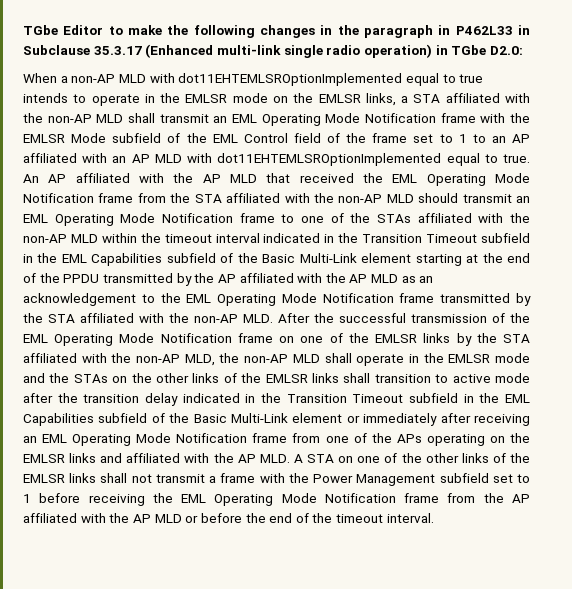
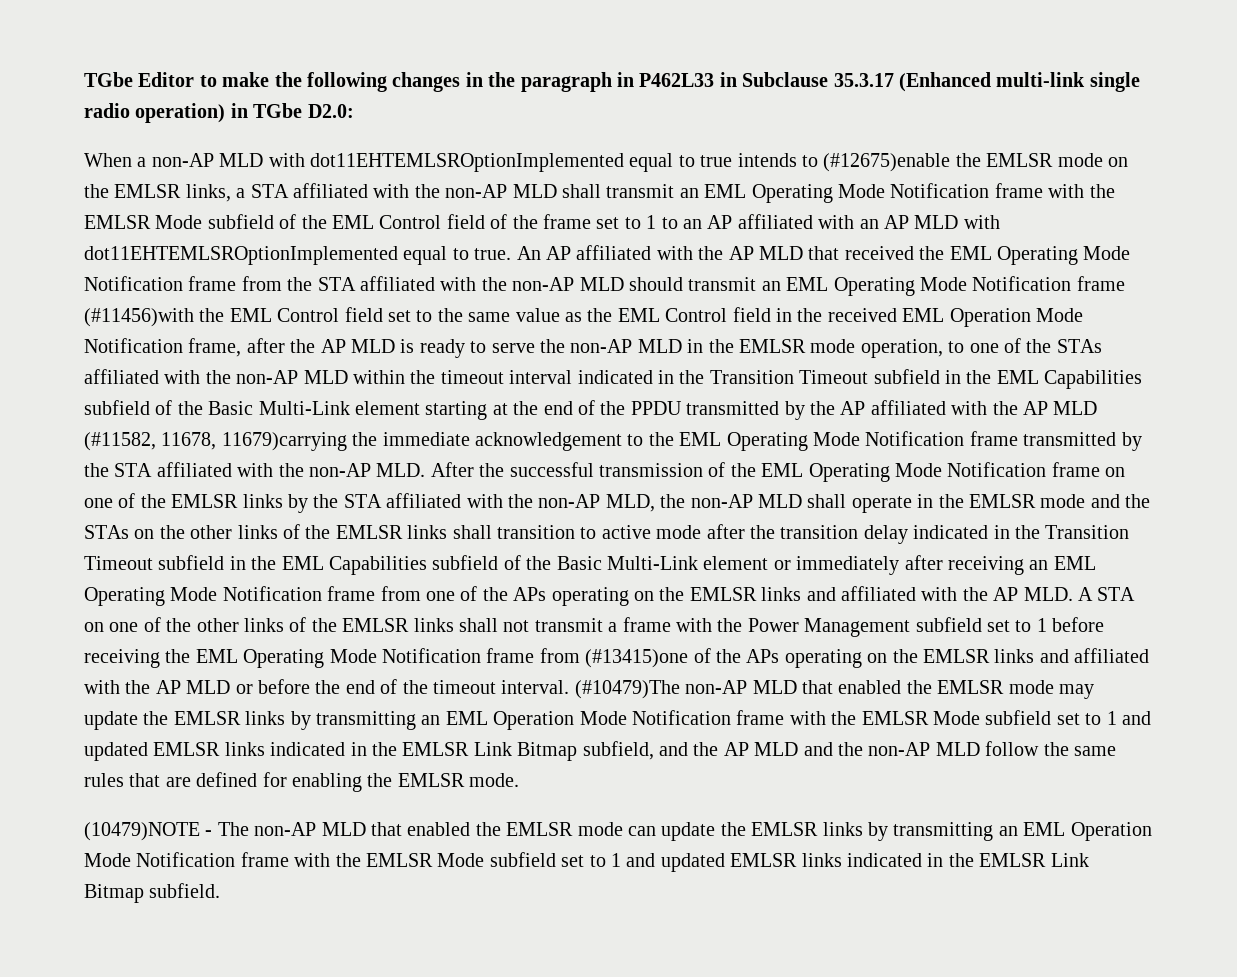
- When a non-AP MLD with dot11EHTEMLSROptionImplemented equal to true intends to operate in the EMLSR mode on the EMLSR links, a STA affiliated with the non-AP MLD shall transmit an EML Operating Mode Notification frame with the EMLSR Mode subfield of the EML Control field of the frame set to 1 to an AP affiliated with an AP MLD with dot11EHTEMLSROptionImplemented equal to true.
+ When a non-AP MLD with dot11EHTEMLSROptionImplemented equal to true intends to (#12675)enable the EMLSR mode on the EMLSR links, a STA affiliated with the non-AP MLD shall transmit an EML Operating Mode Notification frame with the EMLSR Mode subfield of the EML Control field of the frame set to 1 to an AP affiliated with an AP MLD with dot11EHTEMLSROptionImplemented equal to true.
- An AP affiliated with the AP MLD that received the EML Operating Mode Notification frame from the STA affiliated with the non-AP MLD should transmit an EML Operating Mode Notification frame to one of the STAs affiliated with the non-AP MLD within the timeout interval indicated in the Transition Timeout subfield in the EML Capabilities subfield of the Basic Multi-Link element starting at the end of the PPDU transmitted by the AP affiliated with the AP MLD as an acknowledgement to the EML Operating Mode Notification frame transmitted by the STA affiliated with the non-AP MLD. After the successful transmission of the EML Operating Mode Notification frame on one of the EMLSR links by the STA affiliated with the non-AP MLD, the non-AP MLD shall operate in the EMLSR mode and the STAs on the other links of the EMLSR links shall transition to active mode after the transition delay indicated in the Transition Timeout subfield in the EML Capabilities subfield of the Basic Multi-Link element or immediately after receiving an EML Operating Mode Notification frame from one of the APs operating on the EMLSR links and affiliated with the AP MLD. A STA on one of the other links of the EMLSR links shall not transmit a frame with the Power Management subfield set to 1 before receiving the EML Operating Mode Notification frame from the AP affiliated with the AP MLD or before the end of the timeout interval.
+ An AP affiliated with the AP MLD that received the EML Operating Mode Notification frame from the STA affiliated with the non-AP MLD should transmit an EML Operating Mode Notification frame (#11456)with the EML Control field set to the same value as the EML Control field in the received EML Operation Mode Notification frame, after the AP MLD is ready to serve the non-AP MLD in the EMLSR mode operation, to one of the STAs affiliated with the non-AP MLD within the timeout interval indicated in the Transition Timeout subfield in the EML Capabilities subfield of the Basic Multi-Link element starting at the end of the PPDU transmitted by the AP affiliated with the AP MLD (#11582, 11678, 11679)carrying the immediate acknowledgement to the EML Operating Mode Notification frame transmitted by the STA affiliated with the non-AP MLD. After the successful transmission of the EML Operating Mode Notification frame on one of the EMLSR links by the STA affiliated with the non-AP MLD, the non-AP MLD shall operate in the EMLSR mode and the STAs on the other links of the EMLSR links shall transition to active mode after the transition delay indicated in the Transition Timeout subfield in the EML Capabilities subfield of the Basic Multi-Link element or immediately after receiving an EML Operating Mode Notification frame from one of the APs operating on the EMLSR links and affiliated with the AP MLD. A STA on one of the other links of the EMLSR links shall not transmit a frame with the Power Management subfield set to 1 before receiving the EML Operating Mode Notification frame from (#13415)one of the APs operating on the EMLSR links and affiliated with the AP MLD or before the end of the timeout interval.
+ (#10479)The non-AP MLD that enabled the EMLSR mode may update the EMLSR links by transmitting an EML Operation Mode Notification frame with the EMLSR Mode subfield set to 1 and updated EMLSR links indicated in the EMLSR Link Bitmap subfield, and the AP MLD and the non-AP MLD follow the same rules that are defined for enabling the EMLSR mode.
+ (10479)NOTE - The non-AP MLD that enabled the EMLSR mode can update the EMLSR links by transmitting an EML Operation Mode Notification frame with the EMLSR Mode subfield set to 1 and updated EMLSR links indicated in the EMLSR Link Bitmap subfield.

